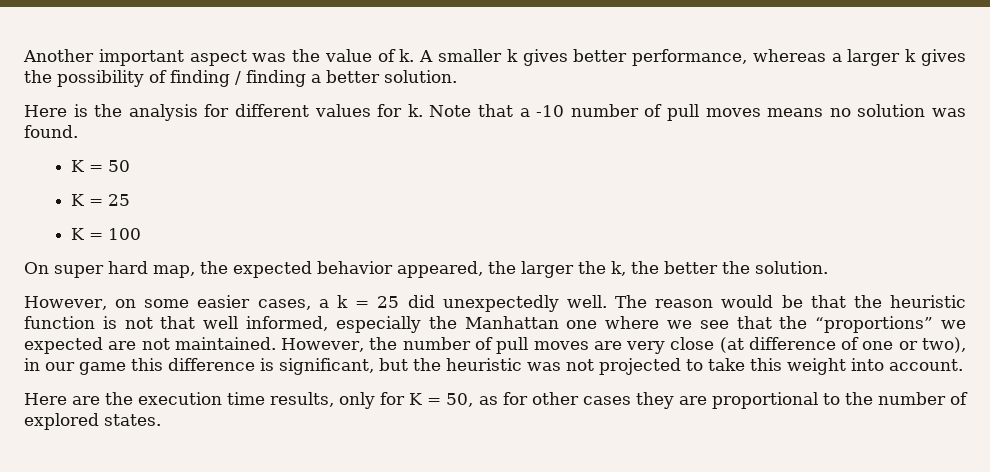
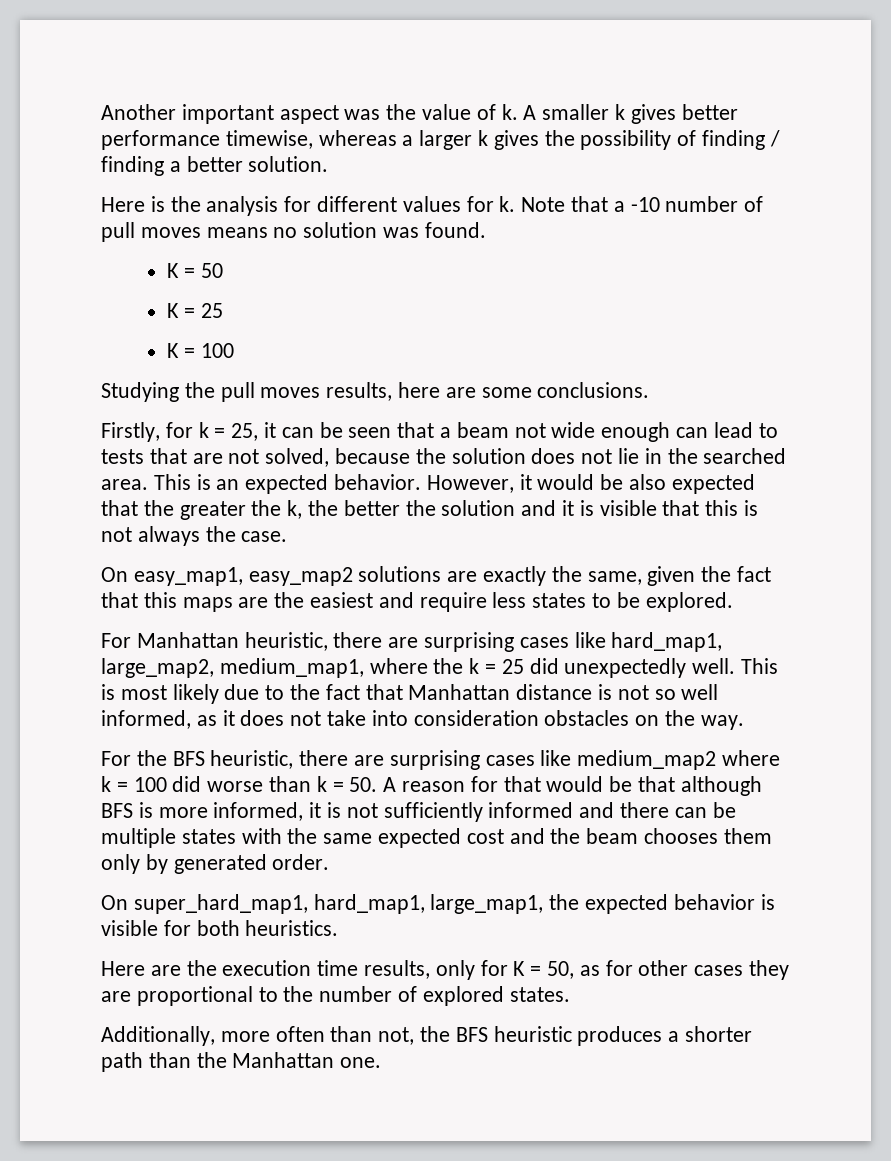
- A smaller k gives better performance, whereas a larger k gives the possibility of finding / finding a better solution.
+ A smaller k gives better performance timewise, whereas a larger k gives the possibility of finding / finding a better solution.
- On super hard map, the expected behavior appeared, the larger the k, the better the solution.
- However, on some easier cases, a k = 25 did unexpectedly well.
+ Studying the pull moves results, here are some conclusions.
+ Firstly, for k = 25, it can be seen that a beam not wide enough can lead to tests that are not solved, because the solution does not lie in the searched area. This is an expected behavior. However, it would be also expected that the greater the k, the better the solution and it is visible that this is not always the case.
+ On easy_map1, easy_map2 solutions are exactly the same, given the fact that this maps are the easiest and require less states to be explored.
+ For Manhattan heuristic, there are surprising cases like hard_map1, large_map2, medium_map1, where the k = 25 did unexpectedly well.
- The reason would be that the heuristic function is not that well informed, especially the Manhattan one where we see that the “proportions” we expected are not maintained. However, the number of pull moves are very close (at difference of one or two), in our game this difference is significant, but the heuristic was not projected to take this weight into account.
+ This is most likely due to the fact that Manhattan distance is not so well informed, as it does not take into consideration obstacles on the way.
+ For the BFS heuristic, there are surprising cases like medium_map2 where k = 100 did worse than k = 50. A reason for that would be that although BFS is more informed, it is not sufficiently informed and there can be multiple states with the same expected cost and the beam chooses them only by generated order.
+ On super_hard_map1, hard_map1, large_map1, the expected behavior is visible for both heuristics.
+ Additionally, more often than not, the BFS heuristic produces a shorter path than the Manhattan one.

